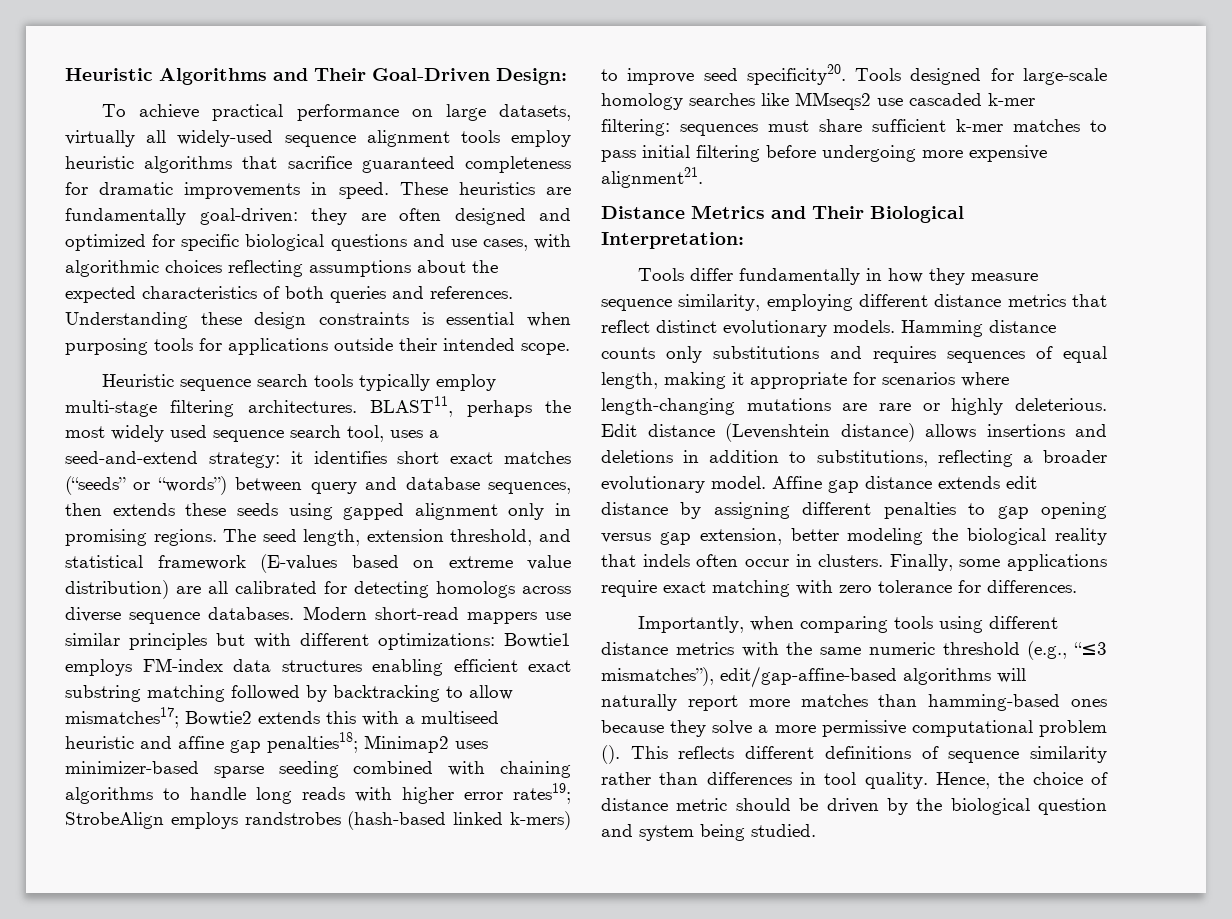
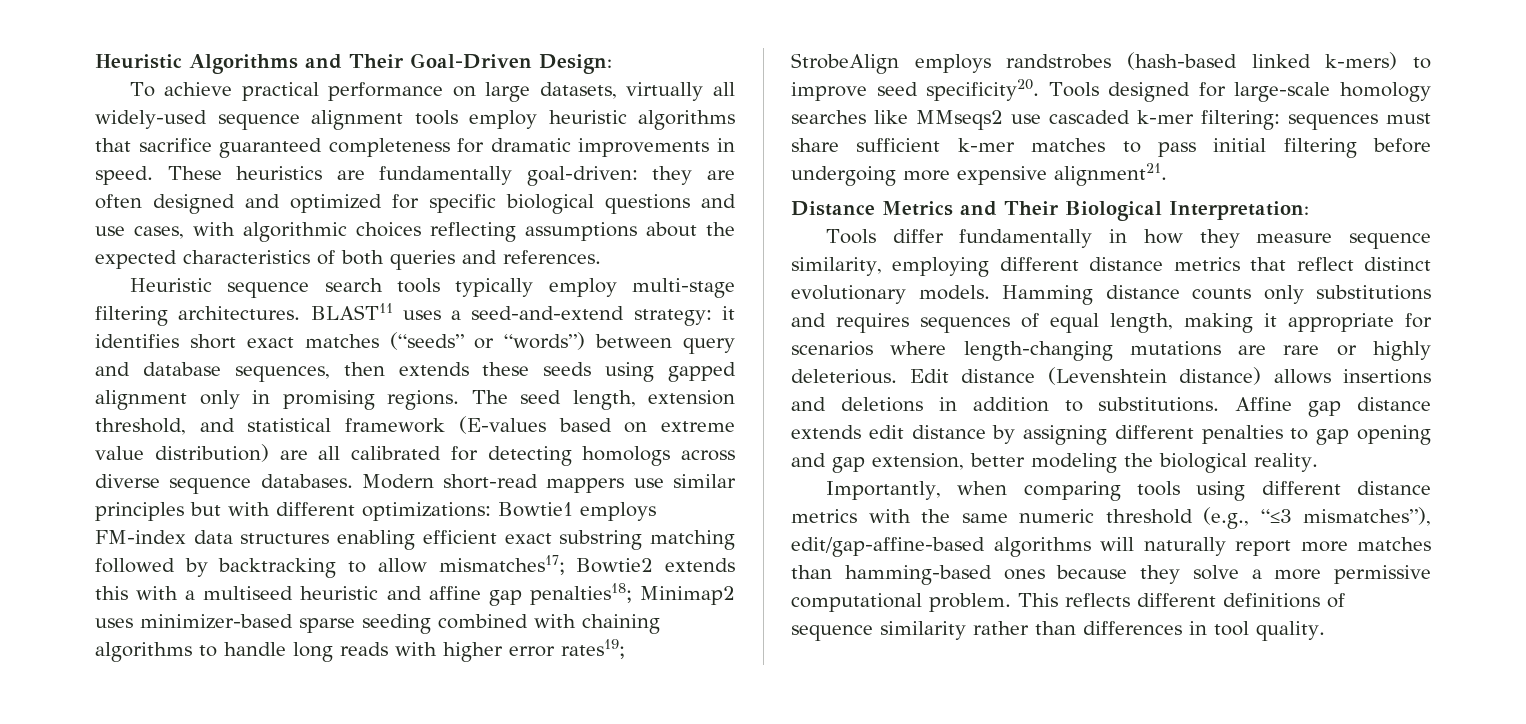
- Understanding these design constraints is essential when purposing tools for applications outside their intended scope.
- BLAST11, perhaps the most widely used sequence search tool, uses a seed-and-extend strategy: it identifies short exact matches (“seeds” or “words”) between query and database sequences, then extends these seeds using gapped alignment only in promising regions.
+ BLAST11 uses a seed-and-extend strategy: it identifies short exact matches (“seeds” or “words”) between query and database sequences, then extends these seeds using gapped alignment only in promising regions.
- Edit distance (Levenshtein distance) allows insertions and deletions in addition to substitutions, reflecting a broader evolutionary model.
+ Edit distance (Levenshtein distance) allows insertions and deletions in addition to substitutions.
- Affine gap distance extends edit distance by assigning different penalties to gap opening versus gap extension, better modeling the biological reality that indels often occur in clusters. Finally, some applications require exact matching with zero tolerance for differences.
+ Affine gap distance extends edit distance by assigning different penalties to gap opening and gap extension, better modeling the biological reality.
- Importantly, when comparing tools using different distance metrics with the same numeric threshold (e.g., “≤3 mismatches”), edit/gap-affine-based algorithms will naturally report more matches than hamming-based ones because they solve a more permissive computational problem ().
+ Importantly, when comparing tools using different distance metrics with the same numeric threshold (e.g., “≤3 mismatches”), edit/gap-affine-based algorithms will naturally report more matches than hamming-based ones because they solve a more permissive computational problem.
- Hence, the choice of distance metric should be driven by the biological question and system being studied.

